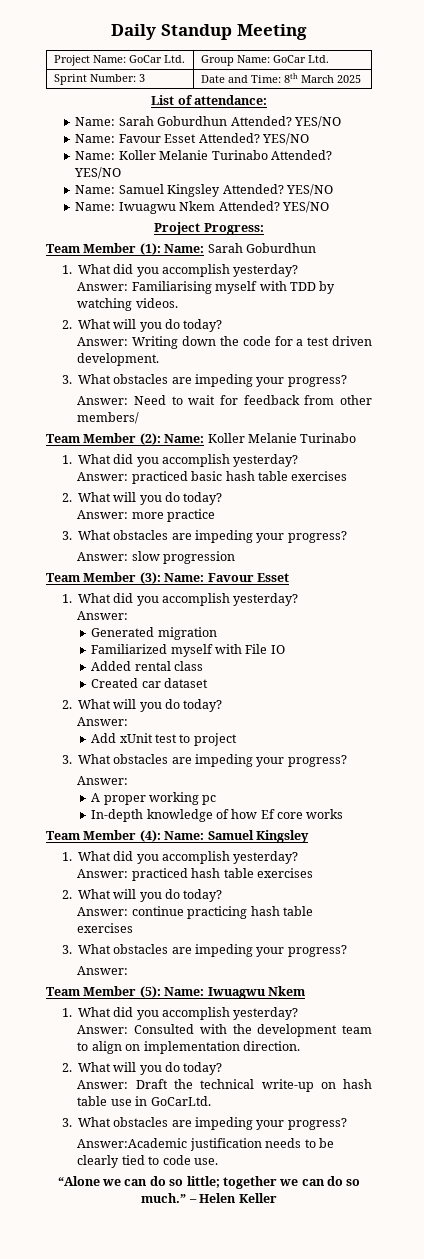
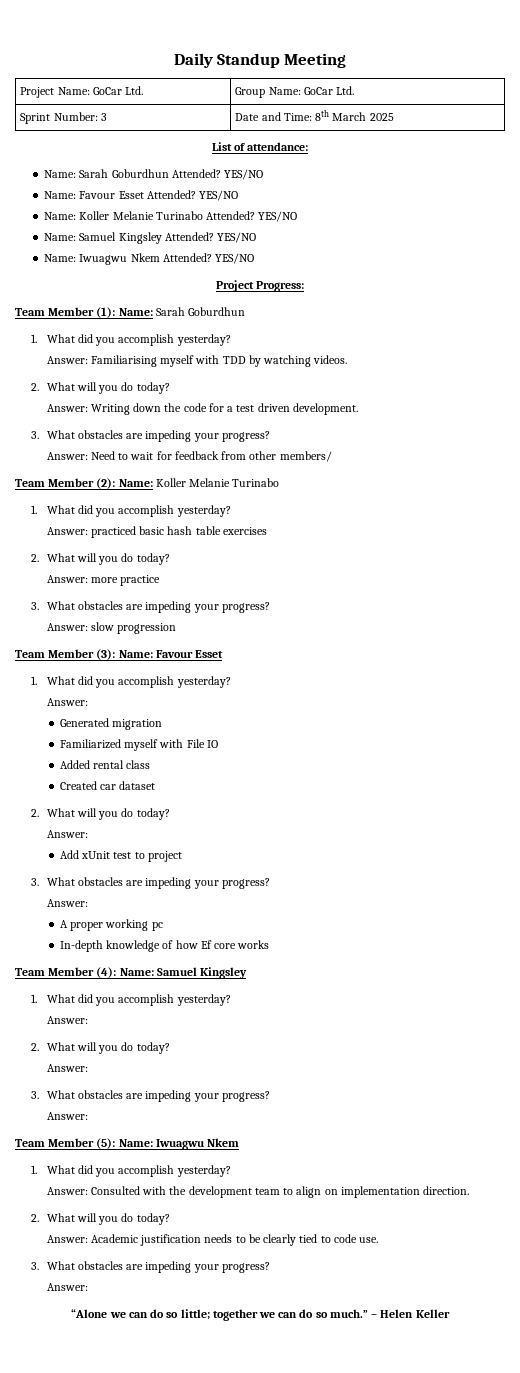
  Team Member (4): Name: Samuel Kingsley
  1. What did you accomplish yesterday?
- Answer: practiced hash table exercises
+ Answer:
  2. What will you do today?
- Answer: continue practicing hash table exercises
+ Answer:
- Answer: Draft the technical write-up on hash table use in GoCarLtd.
+ Answer: Academic justification needs to be clearly tied to code use.
  3. What obstacles are impeding your progress?
- Answer:Academic justification needs to be clearly tied to code use.
+ Answer:

